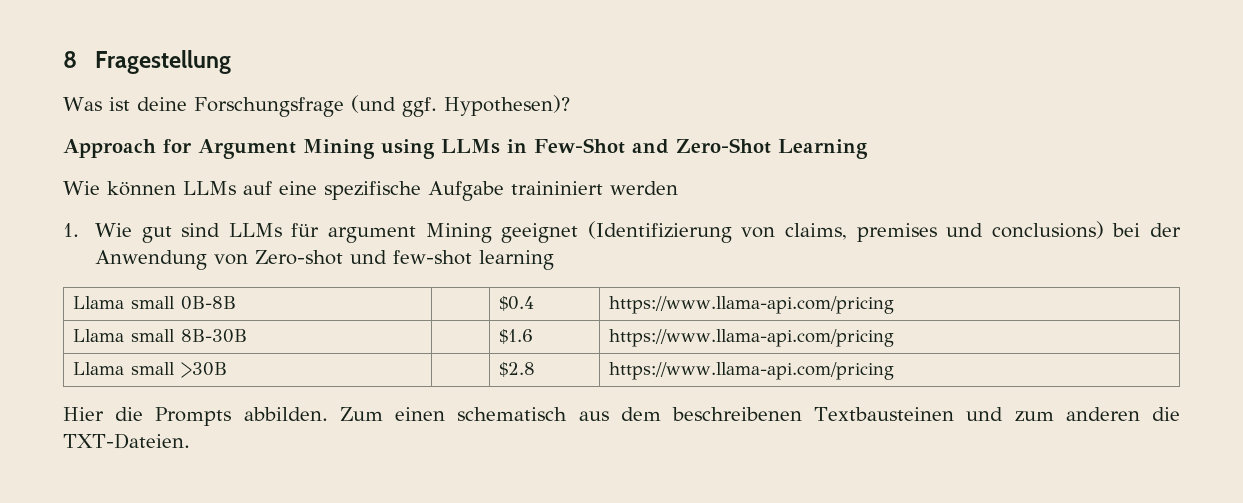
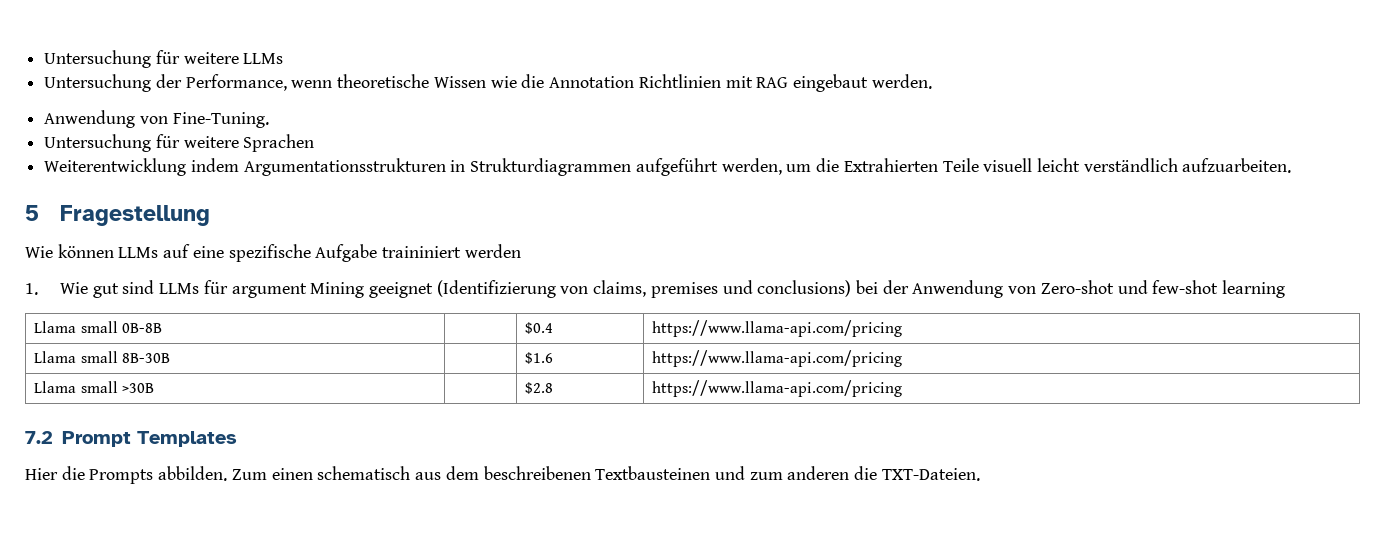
- 8 Fragestellung
- Was ist deine Forschungsfrage (und ggf. Hypothesen)?
- Approach for Argument Mining using LLMs in Few-Shot and Zero-Shot Learning
+ Untersuchung für weitere LLMs
+ Untersuchung der Performance, wenn theoretische Wissen wie die Annotation Richtlinien mit RAG eingebaut werden.
+ Anwendung von Fine-Tuning.
+ Untersuchung für weitere Sprachen
+ Weiterentwicklung indem Argumentationsstrukturen in Strukturdiagrammen aufgeführt werden, um die Extrahierten Teile visuell leicht verständlich aufzuarbeiten.
+ 5 Fragestellung
+ 7.2 Prompt Templates

